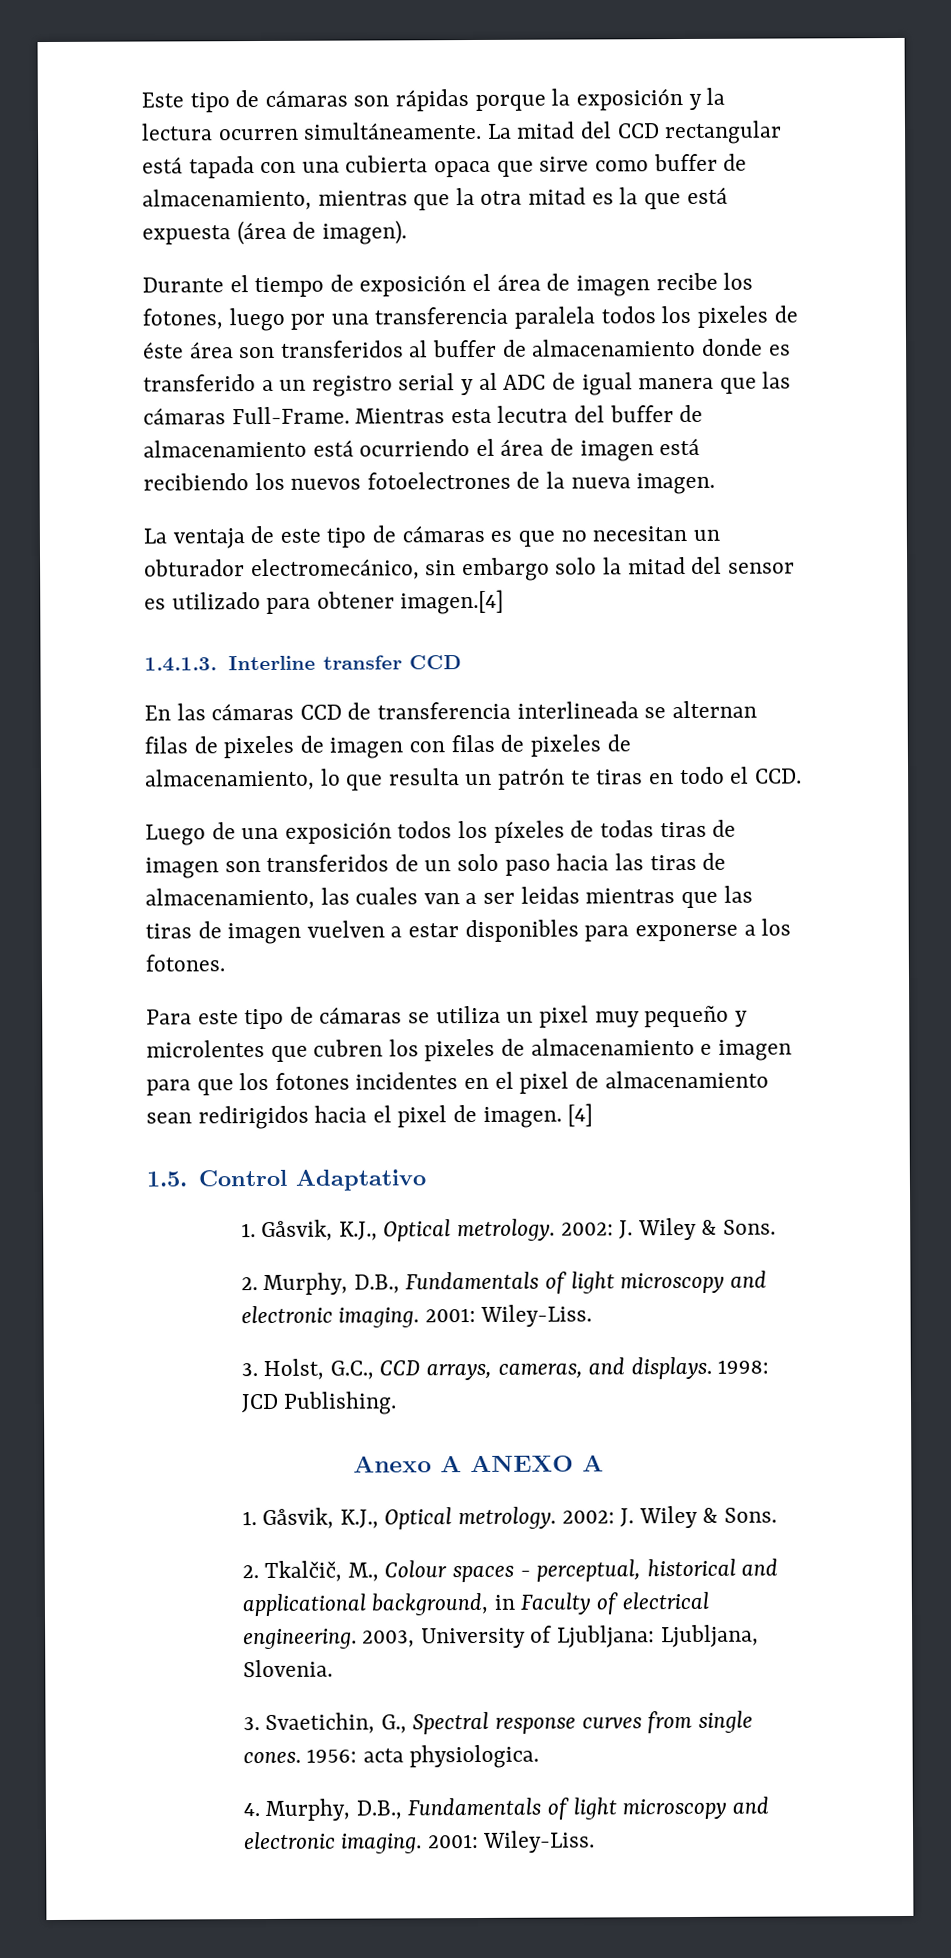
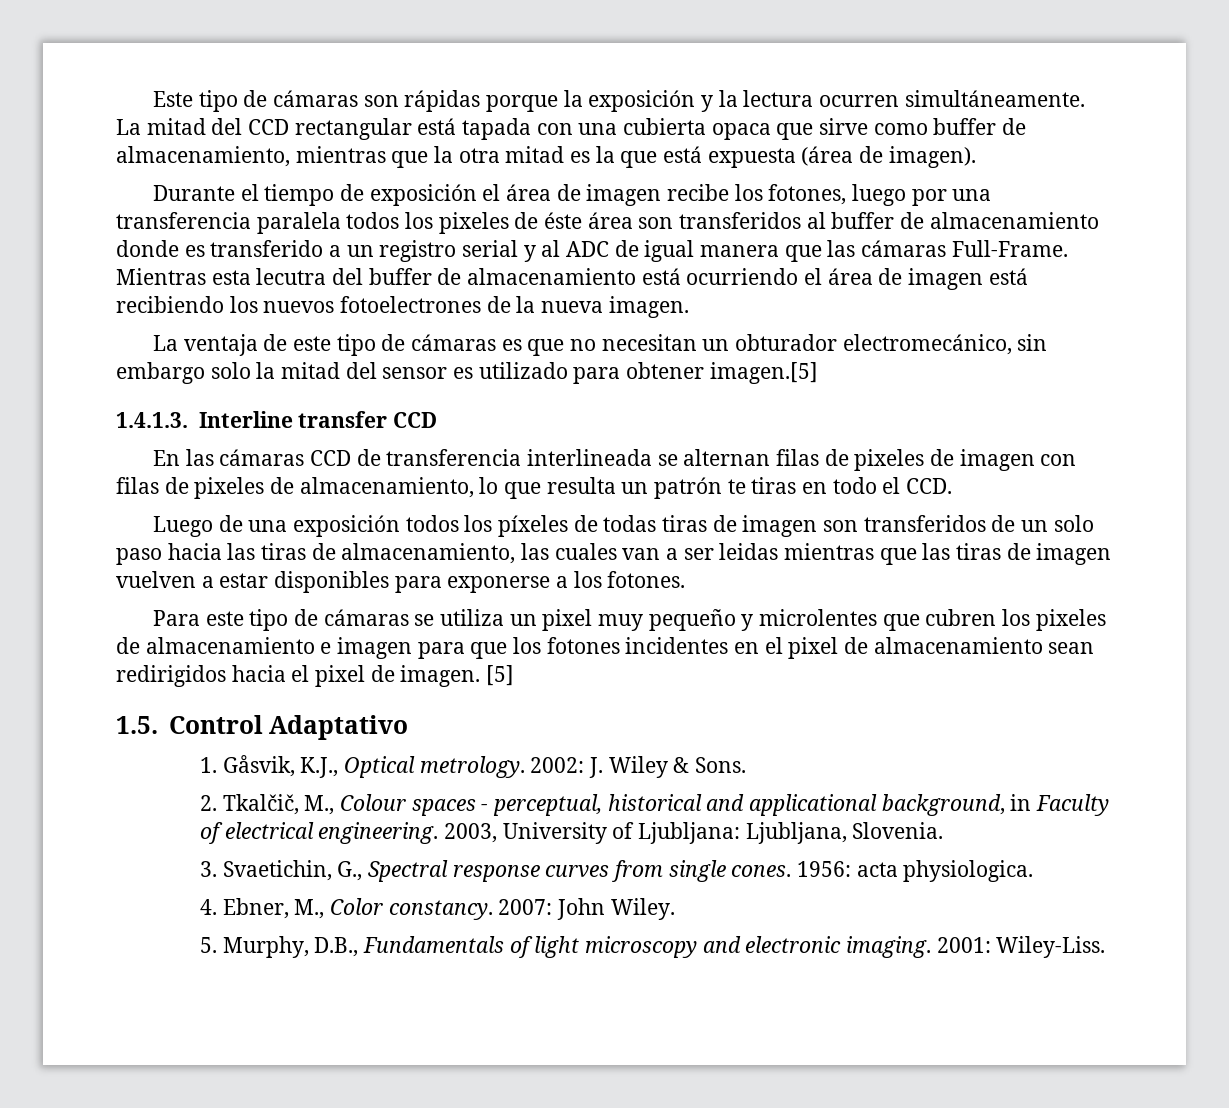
- La ventaja de este tipo de cámaras es que no necesitan un obturador electromecánico, sin embargo solo la mitad del sensor es utilizado para obtener imagen.[4]
+ La ventaja de este tipo de cámaras es que no necesitan un obturador electromecánico, sin embargo solo la mitad del sensor es utilizado para obtener imagen.[5]
- [4]
+ [5]
- 2. Murphy, D.B., Fundamentals of light microscopy and electronic imaging. 2001: Wiley-Liss.
- 3. Holst, G.C., CCD arrays, cameras, and displays. 1998: JCD Publishing.
- Anexo A ANEXO A
- 1. Gåsvik, K.J., Optical metrology. 2002: J. Wiley & Sons.
- 4. Murphy, D.B., Fundamentals of light microscopy and electronic imaging.
+ 4. Ebner, M., Color constancy. 2007: John Wiley.
+ 5. Murphy, D.B., Fundamentals of light microscopy and electronic imaging.

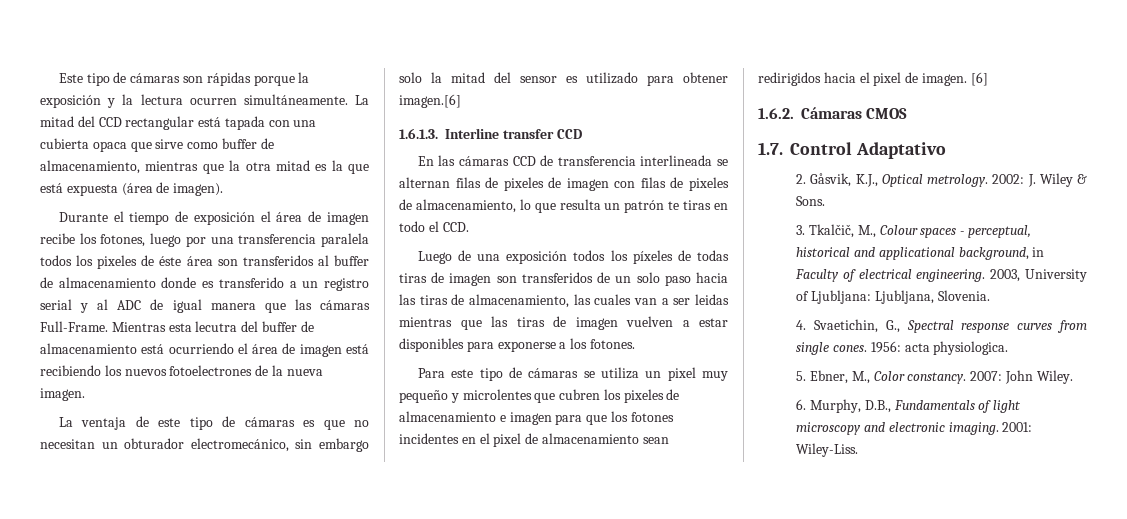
- La ventaja de este tipo de cámaras es que no necesitan un obturador electromecánico, sin embargo solo la mitad del sensor es utilizado para obtener imagen.[5]
- 1.4.1.3. Interline transfer CCD
+ La ventaja de este tipo de cámaras es que no necesitan un obturador electromecánico, sin embargo solo la mitad del sensor es utilizado para obtener imagen.[6]
+ 1.6.1.3. Interline transfer CCD
- [5]
- 1.5. Control Adaptativo
+ [6]
+ 1.6.2. Cámaras CMOS
+ 1.7. Control Adaptativo
- 1. Gåsvik, K.J., Optical metrology.
+ 2. Gåsvik, K.J., Optical metrology.
- 2. Tkalčič, M., Colour spaces - perceptual, historical and applicational background, in Faculty of electrical engineering.
+ 3. Tkalčič, M., Colour spaces - perceptual, historical and applicational background, in Faculty of electrical engineering.
- 3. Svaetichin, G., Spectral response curves from single cones.
+ 4. Svaetichin, G., Spectral response curves from single cones.
- 4. Ebner, M., Color constancy.
+ 5. Ebner, M., Color constancy.
- 5. Murphy, D.B., Fundamentals of light microscopy and electronic imaging.
+ 6. Murphy, D.B., Fundamentals of light microscopy and electronic imaging.

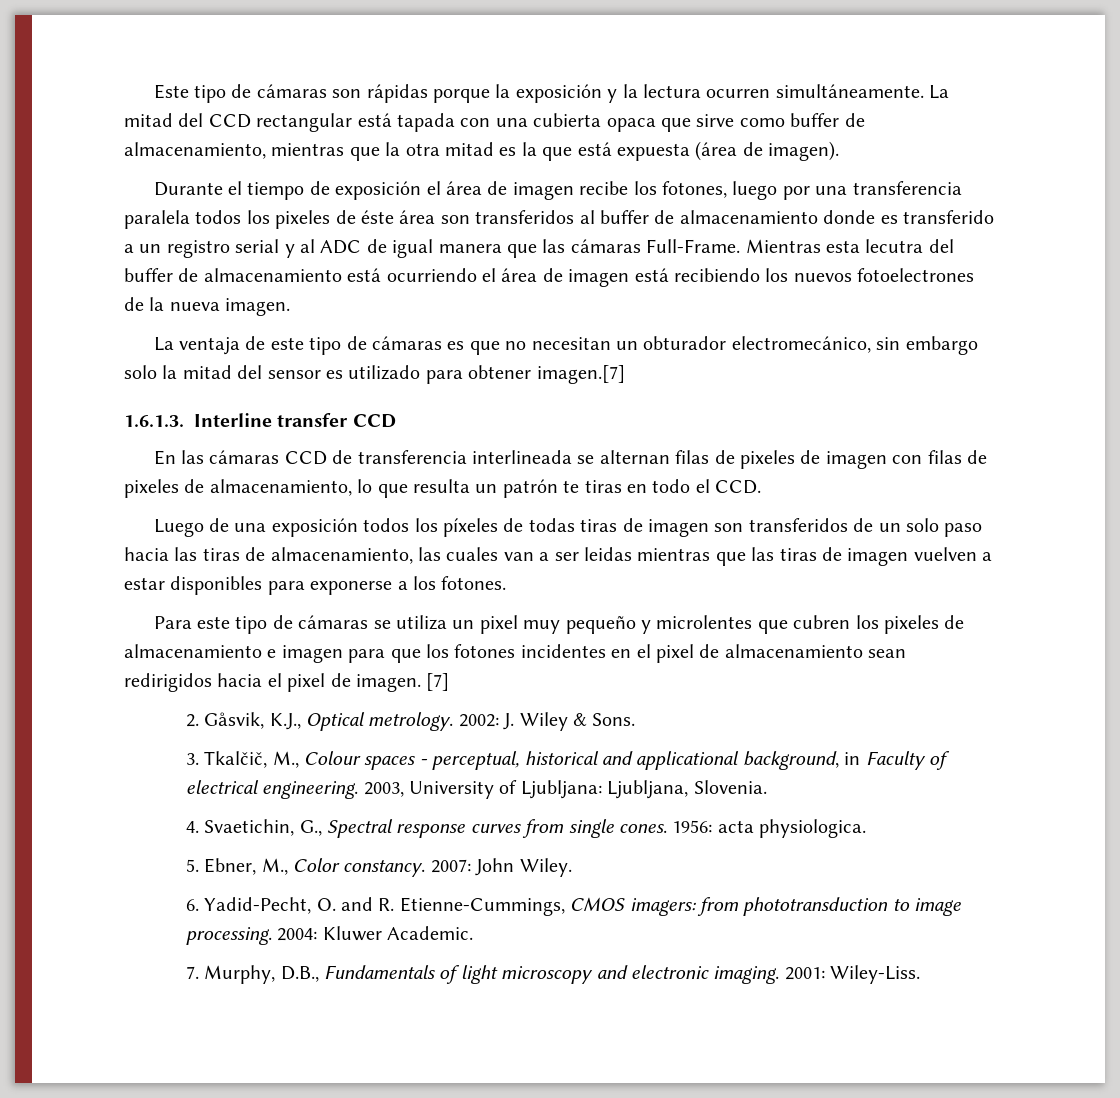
- La ventaja de este tipo de cámaras es que no necesitan un obturador electromecánico, sin embargo solo la mitad del sensor es utilizado para obtener imagen.[6]
+ La ventaja de este tipo de cámaras es que no necesitan un obturador electromecánico, sin embargo solo la mitad del sensor es utilizado para obtener imagen.[7]
- [6]
- 1.6.2. Cámaras CMOS
- 1.7. Control Adaptativo
+ [7]
- 6. Murphy, D.B., Fundamentals of light microscopy and electronic imaging.
+ 6. Yadid-Pecht, O. and R. Etienne-Cummings, CMOS imagers: from phototransduction to image processing. 2004: Kluwer Academic.
+ 7. Murphy, D.B., Fundamentals of light microscopy and electronic imaging.

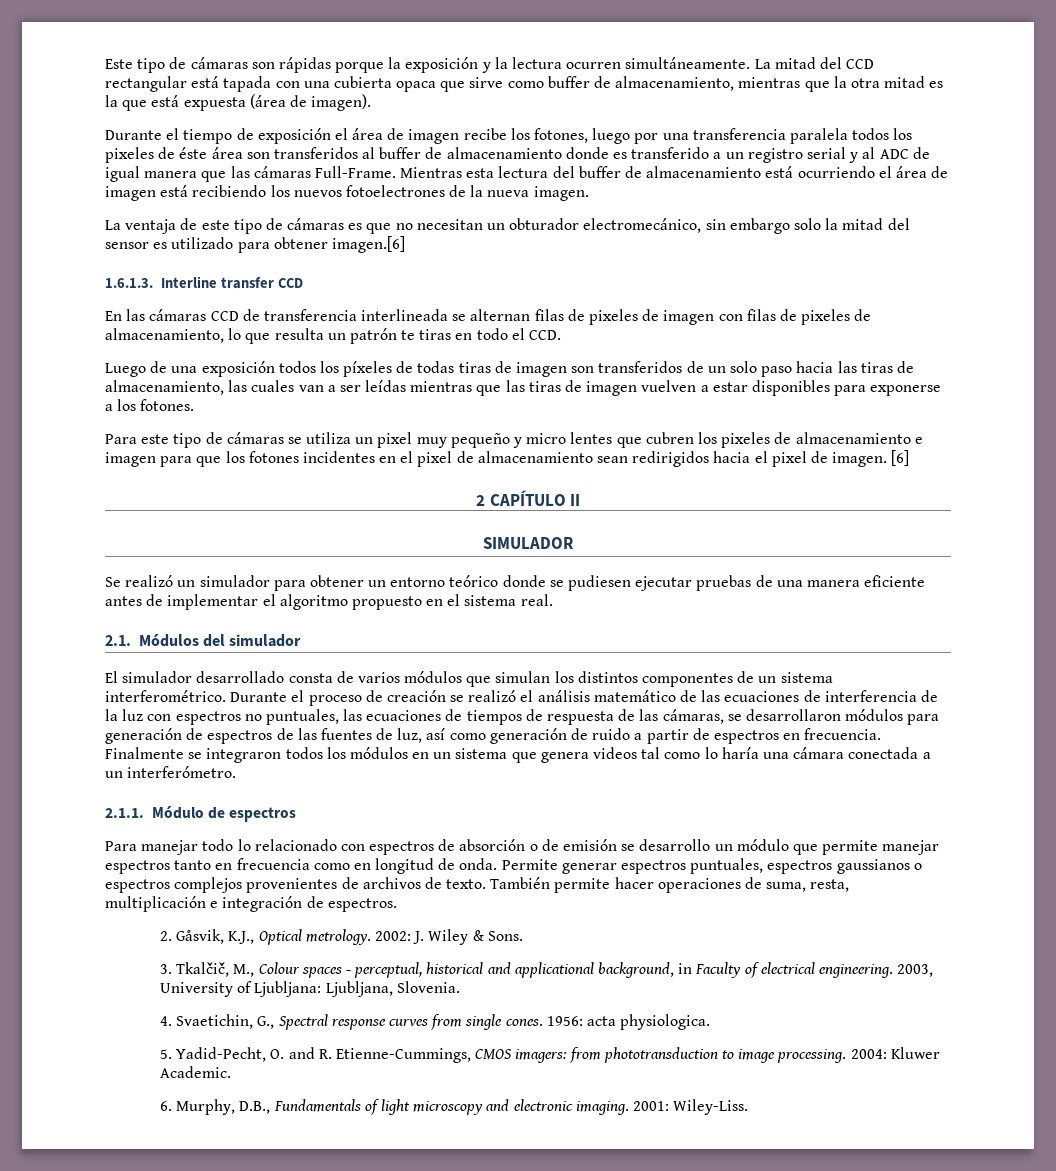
- Mientras esta lecutra del buffer de almacenamiento está ocurriendo el área de imagen está recibiendo los nuevos fotoelectrones de la nueva imagen.
+ Mientras esta lectura del buffer de almacenamiento está ocurriendo el área de imagen está recibiendo los nuevos fotoelectrones de la nueva imagen.
- La ventaja de este tipo de cámaras es que no necesitan un obturador electromecánico, sin embargo solo la mitad del sensor es utilizado para obtener imagen.[7]
+ La ventaja de este tipo de cámaras es que no necesitan un obturador electromecánico, sin embargo solo la mitad del sensor es utilizado para obtener imagen.[6]
- Luego de una exposición todos los píxeles de todas tiras de imagen son transferidos de un solo paso hacia las tiras de almacenamiento, las cuales van a ser leidas mientras que las tiras de imagen vuelven a estar disponibles para exponerse a los fotones.
+ Luego de una exposición todos los píxeles de todas tiras de imagen son transferidos de un solo paso hacia las tiras de almacenamiento, las cuales van a ser leídas mientras que las tiras de imagen vuelven a estar disponibles para exponerse a los fotones.
- Para este tipo de cámaras se utiliza un pixel muy pequeño y microlentes que cubren los pixeles de almacenamiento e imagen para que los fotones incidentes en el pixel de almacenamiento sean redirigidos hacia el pixel de imagen.
+ Para este tipo de cámaras se utiliza un pixel muy pequeño y micro lentes que cubren los pixeles de almacenamiento e imagen para que los fotones incidentes en el pixel de almacenamiento sean redirigidos hacia el pixel de imagen.
- [7]
+ [6]
+ 2 CAPÍTULO II
+ SIMULADOR
+ Se realizó un simulador para obtener un entorno teórico donde se pudiesen ejecutar pruebas de una manera eficiente antes de implementar el algoritmo propuesto en el sistema real.
+ 2.1. Módulos del simulador
+ El simulador desarrollado consta de varios módulos que simulan los distintos componentes de un sistema interferométrico. Durante el proceso de creación se realizó el análisis matemático de las ecuaciones de interferencia de la luz con espectros no puntuales, las ecuaciones de tiempos de respuesta de las cámaras, se desarrollaron módulos para generación de espectros de las fuentes de luz, así como generación de ruido a partir de espectros en frecuencia. Finalmente se integraron todos los módulos en un sistema que genera videos tal como lo haría una cámara conectada a un interferómetro.
+ 2.1.1. Módulo de espectros
+ Para manejar todo lo relacionado con espectros de absorción o de emisión se desarrollo un módulo que permite manejar espectros tanto en frecuencia como en longitud de onda. Permite generar espectros puntuales, espectros gaussianos o espectros complejos provenientes de archivos de texto. También permite hacer operaciones de suma, resta, multiplicación e integración de espectros.
- 5. Ebner, M., Color constancy. 2007: John Wiley.
- 6. Yadid-Pecht, O. and R. Etienne-Cummings, CMOS imagers: from phototransduction to image processing.
+ 5. Yadid-Pecht, O. and R. Etienne-Cummings, CMOS imagers: from phototransduction to image processing.
- 7. Murphy, D.B., Fundamentals of light microscopy and electronic imaging.
+ 6. Murphy, D.B., Fundamentals of light microscopy and electronic imaging.

